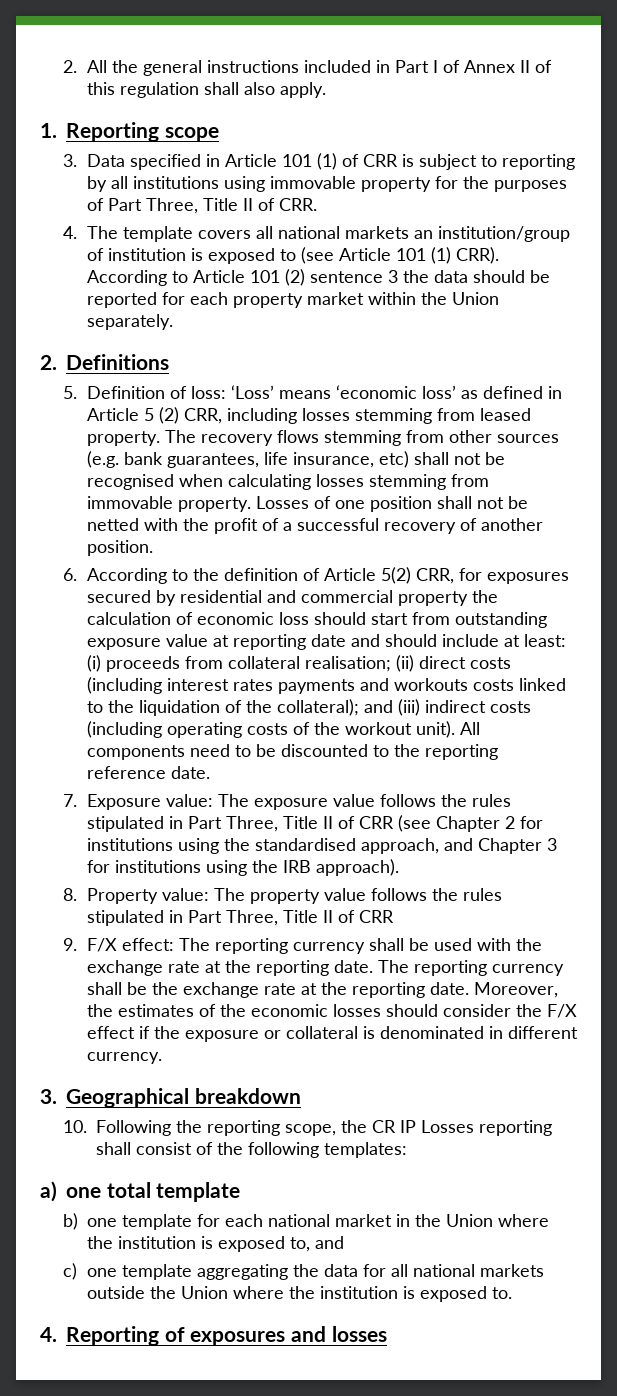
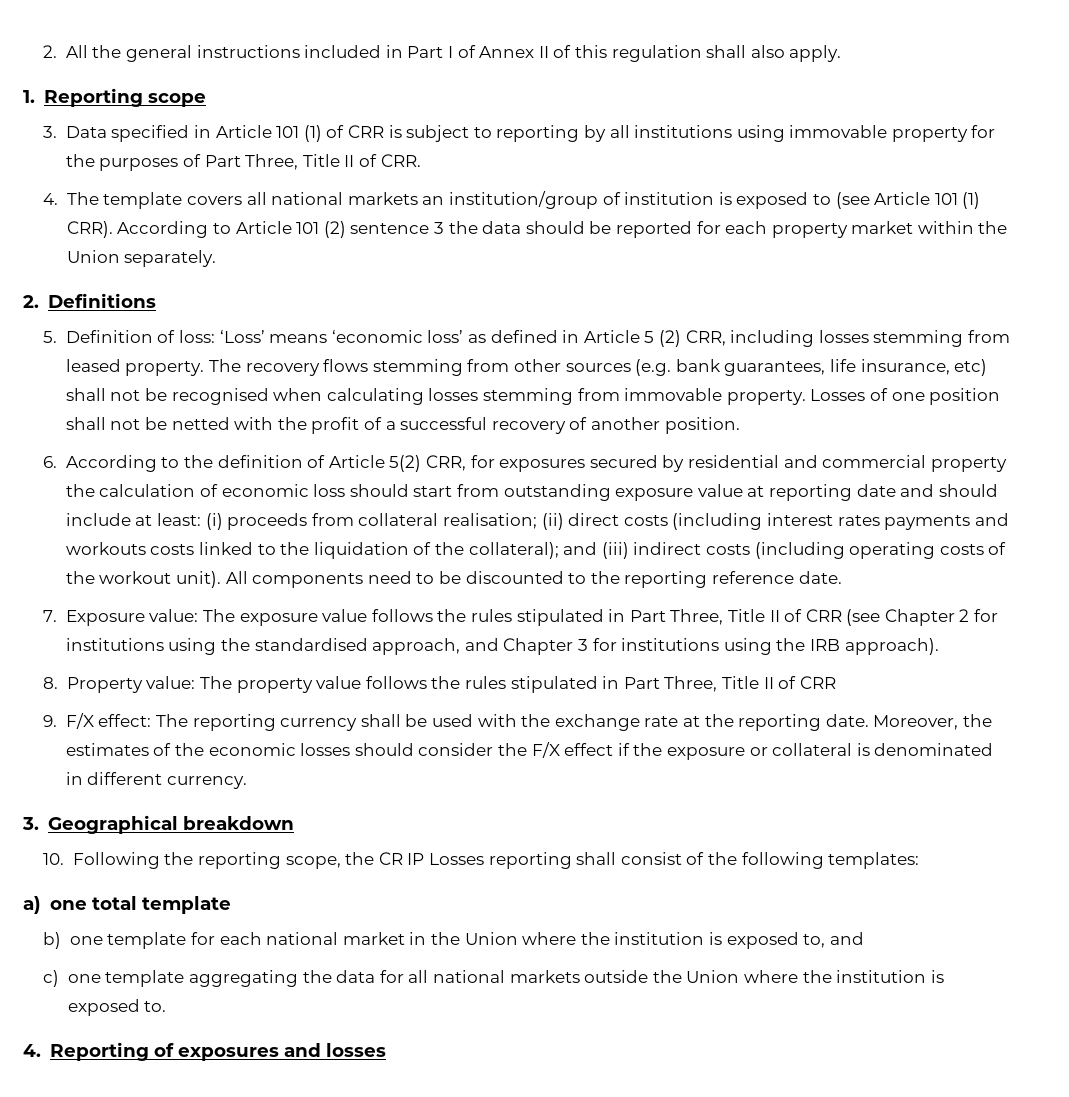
- The reporting currency shall be the exchange rate at the reporting date.

